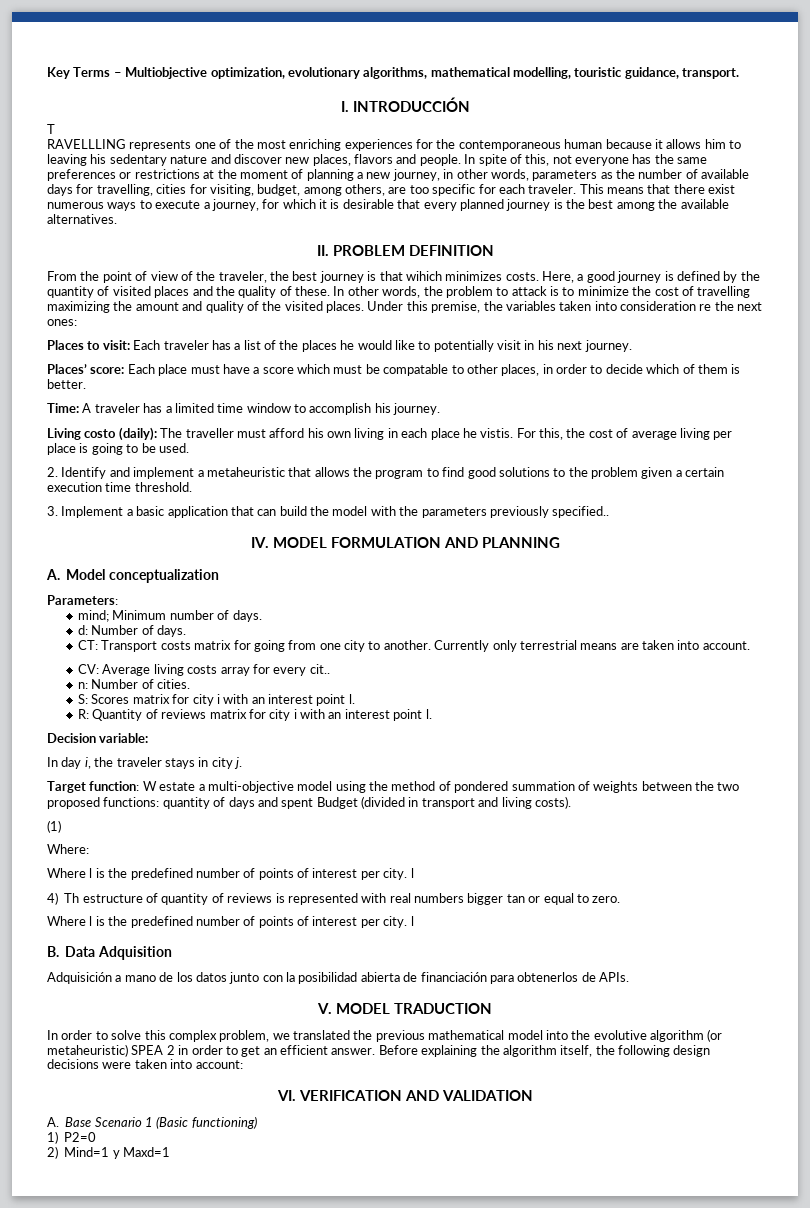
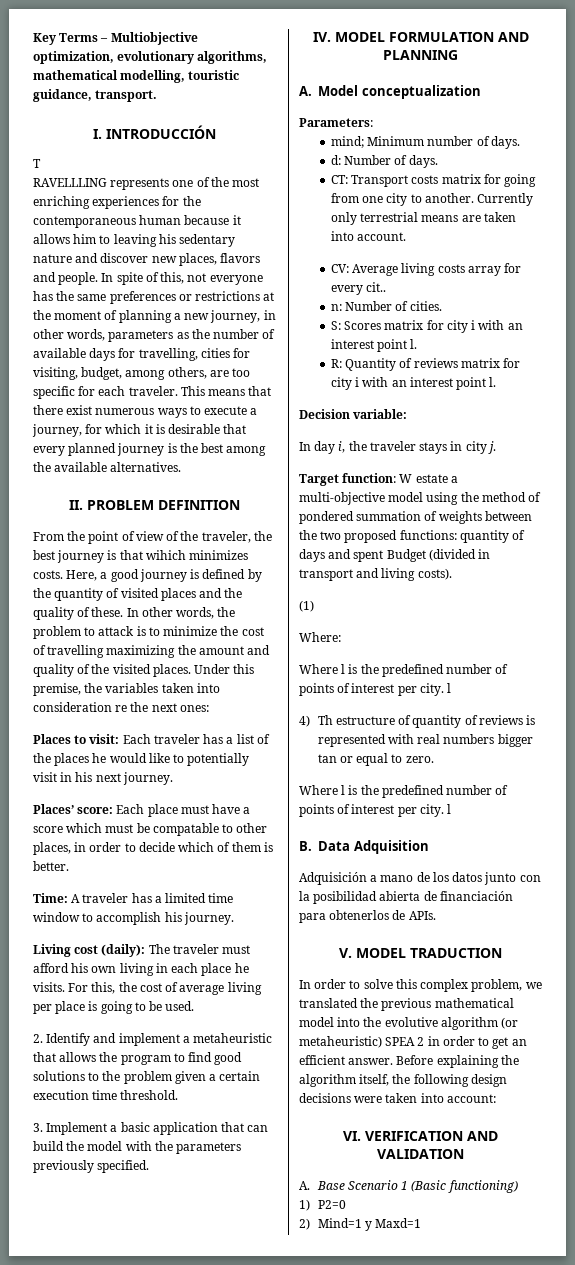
- Living costo (daily): The traveller must afford his own living in each place he vistis.
+ Living cost (daily): The traveler must afford his own living in each place he visits.
- 3. Implement a basic application that can build the model with the parameters previously specified..
+ 3. Implement a basic application that can build the model with the parameters previously specified.

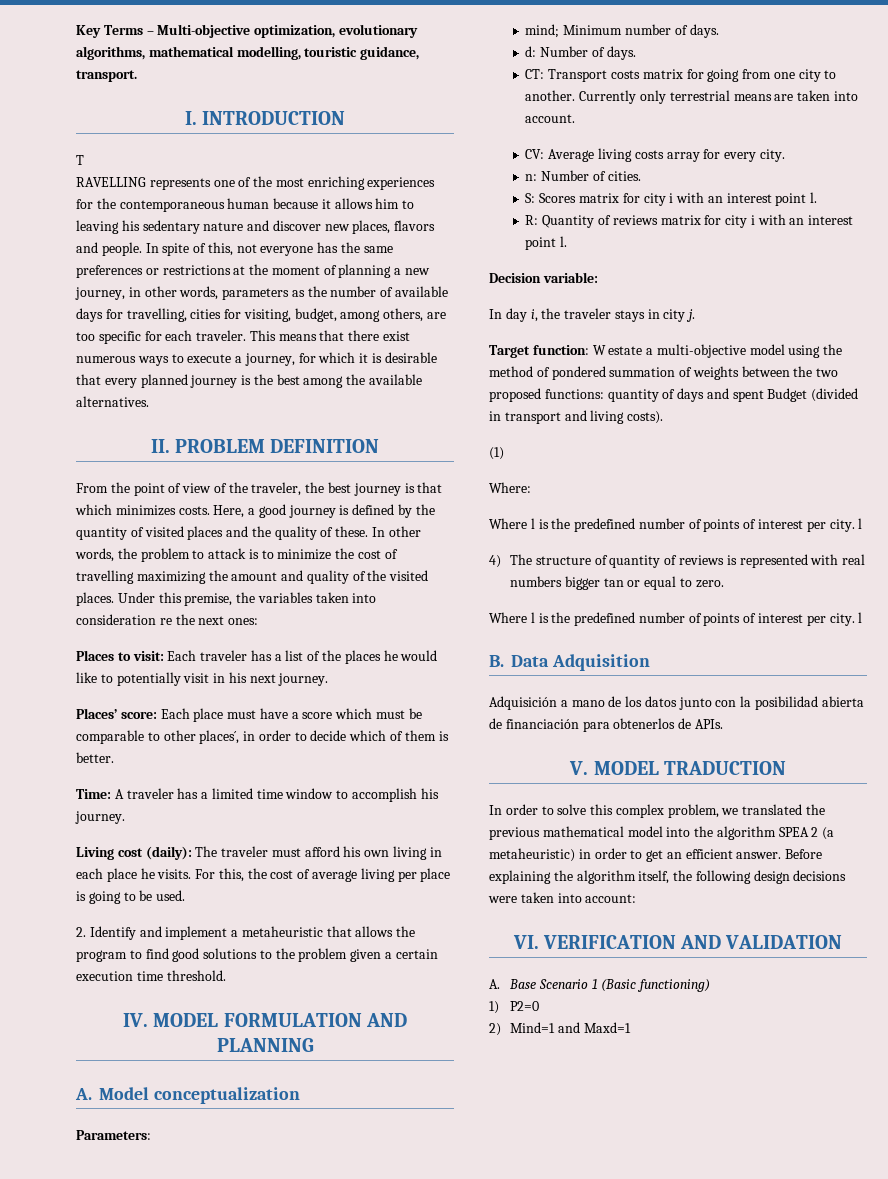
- Key Terms – Multiobjective optimization, evolutionary algorithms, mathematical modelling, touristic guidance, transport.
+ Key Terms – Multi-objective optimization, evolutionary algorithms, mathematical modelling, touristic guidance, transport.
- I. INTRODUCCIÓN
+ I. INTRODUCTION
- RAVELLLING represents one of the most enriching experiences for the contemporaneous human because it allows him to leaving his sedentary nature and discover new places, flavors and people.
+ RAVELLING represents one of the most enriching experiences for the contemporaneous human because it allows him to leaving his sedentary nature and discover new places, flavors and people.
- From the point of view of the traveler, the best journey is that wihich minimizes costs.
+ From the point of view of the traveler, the best journey is that which minimizes costs.
- Places’ score: Each place must have a score which must be compatable to other places, in order to decide which of them is better.
+ Places’ score: Each place must have a score which must be comparable to other places´, in order to decide which of them is better.
- 3. Implement a basic application that can build the model with the parameters previously specified.
- CV: Average living costs array for every cit..
+ CV: Average living costs array for every city.
- 4) Th estructure of quantity of reviews is represented with real numbers bigger tan or equal to zero.
+ 4) The structure of quantity of reviews is represented with real numbers bigger tan or equal to zero.
- In order to solve this complex problem, we translated the previous mathematical model into the evolutive algorithm (or metaheuristic) SPEA 2 in order to get an efficient answer.
+ In order to solve this complex problem, we translated the previous mathematical model into the algorithm SPEA 2 (a metaheuristic) in order to get an efficient answer.
- 2) Mind=1 y Maxd=1
+ 2) Mind=1 and Maxd=1

